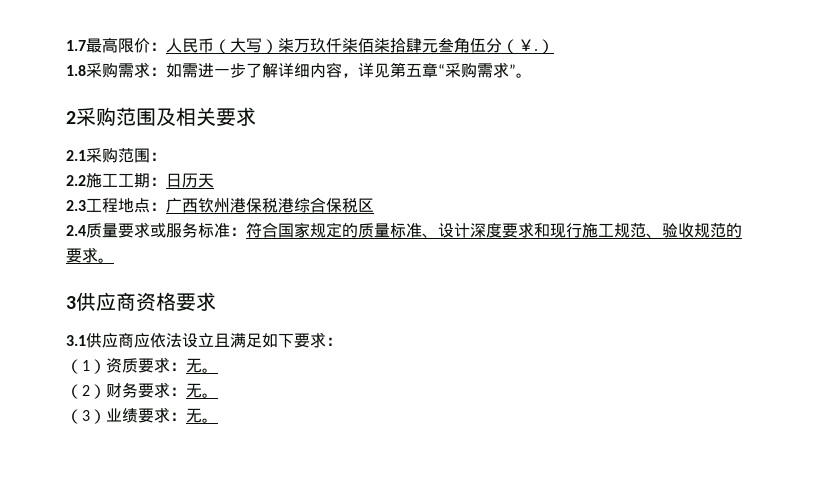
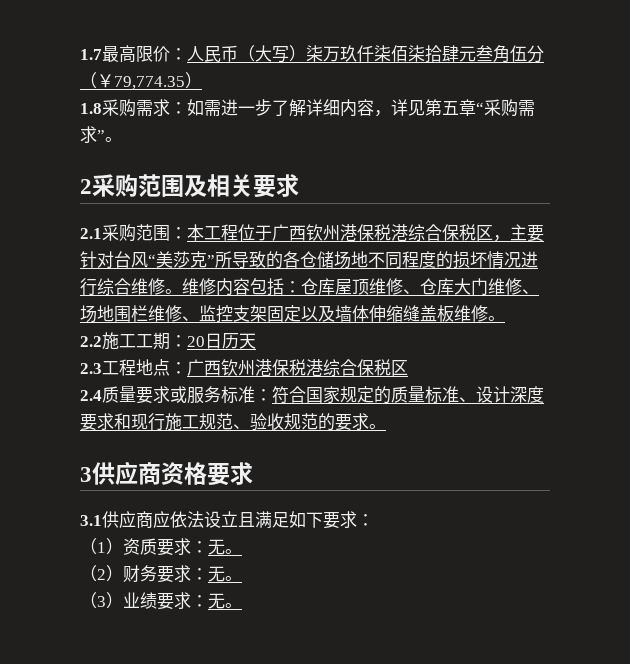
- 1.7最高限价：人民币（大写）柒万玖仟柒佰柒拾肆元叁角伍分（￥.）
+ 1.7最高限价：人民币（大写）柒万玖仟柒佰柒拾肆元叁角伍分（￥79,774.35）
- 2.1采购范围：
+ 2.1采购范围：本工程位于广西钦州港保税港综合保税区，主要针对台风“美莎克”所导致的各仓储场地不同程度的损坏情况进行综合维修。维修内容包括：仓库屋顶维修、仓库大门维修、场地围栏维修、监控支架固定以及墙体伸缩缝盖板维修。
- 2.2施工工期：日历天
+ 2.2施工工期：20日历天

